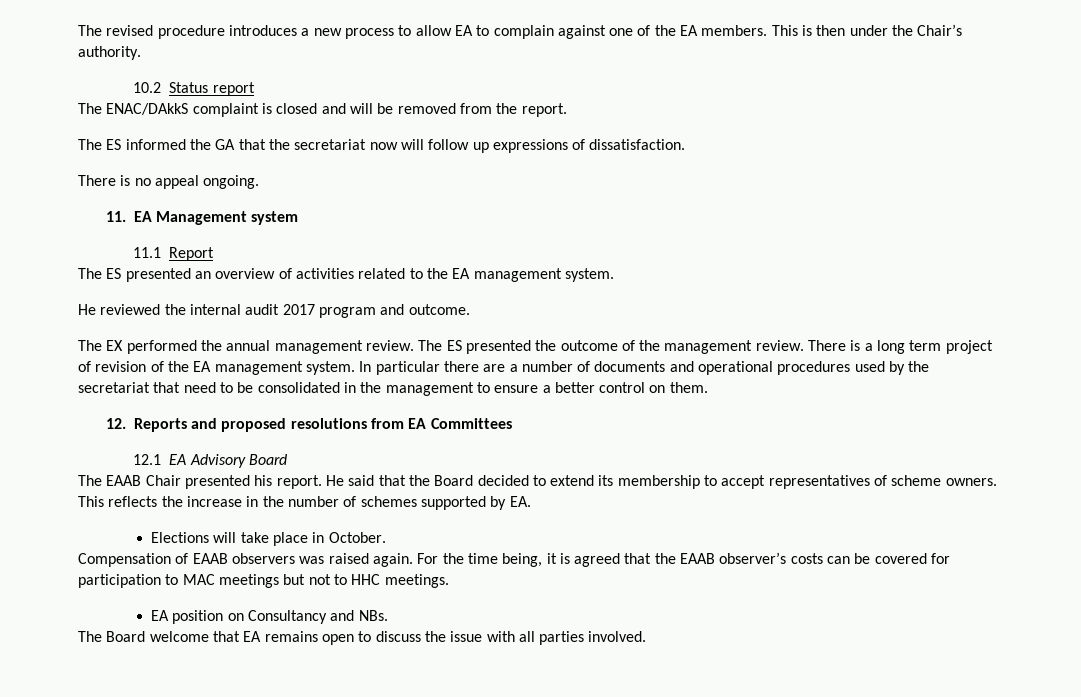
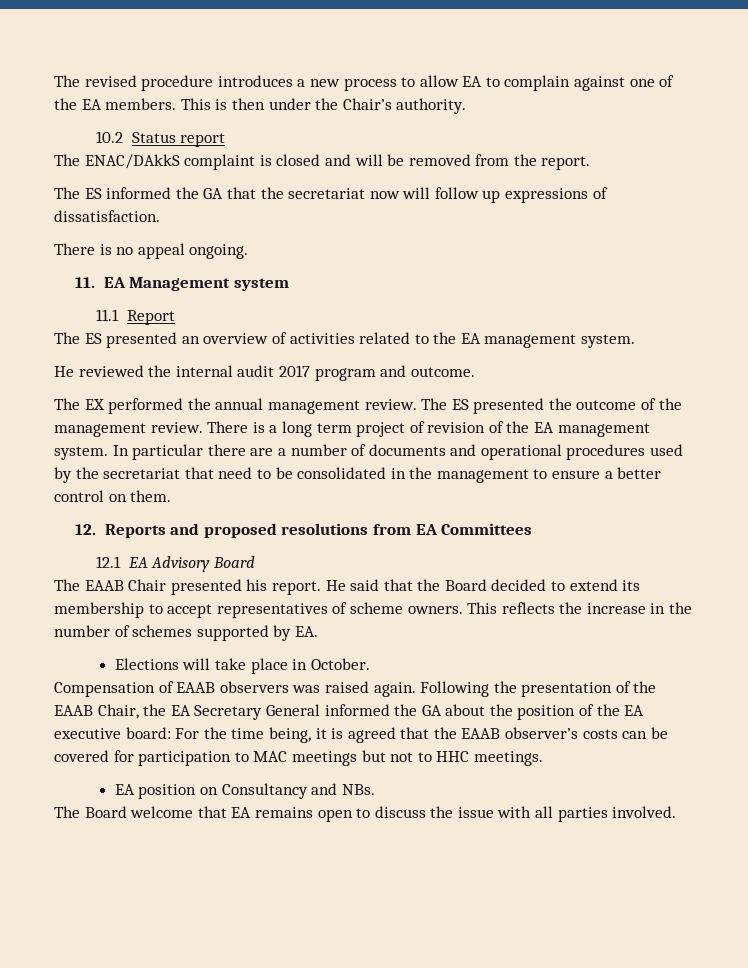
- For the time being, it is agreed that the EAAB observer’s costs can be covered for participation to MAC meetings but not to HHC meetings.
+ Following the presentation of the EAAB Chair, the EA Secretary General informed the GA about the position of the EA executive board: For the time being, it is agreed that the EAAB observer’s costs can be covered for participation to MAC meetings but not to HHC meetings.

